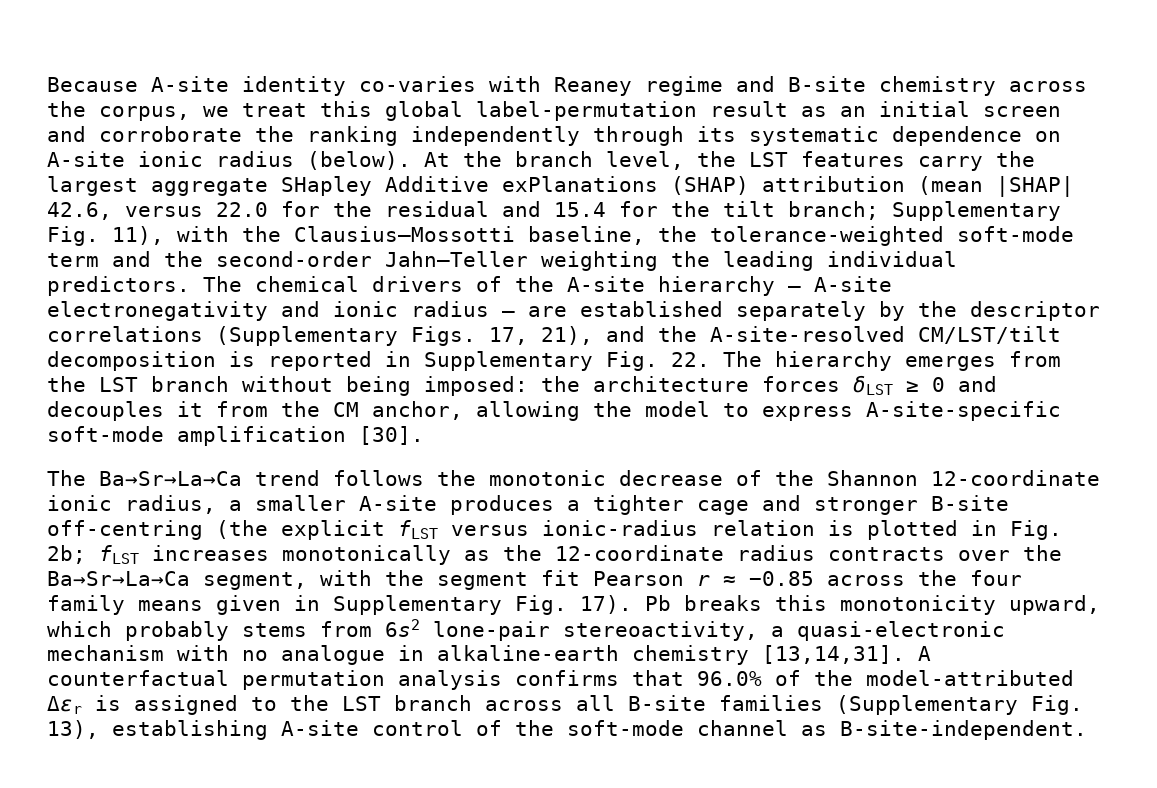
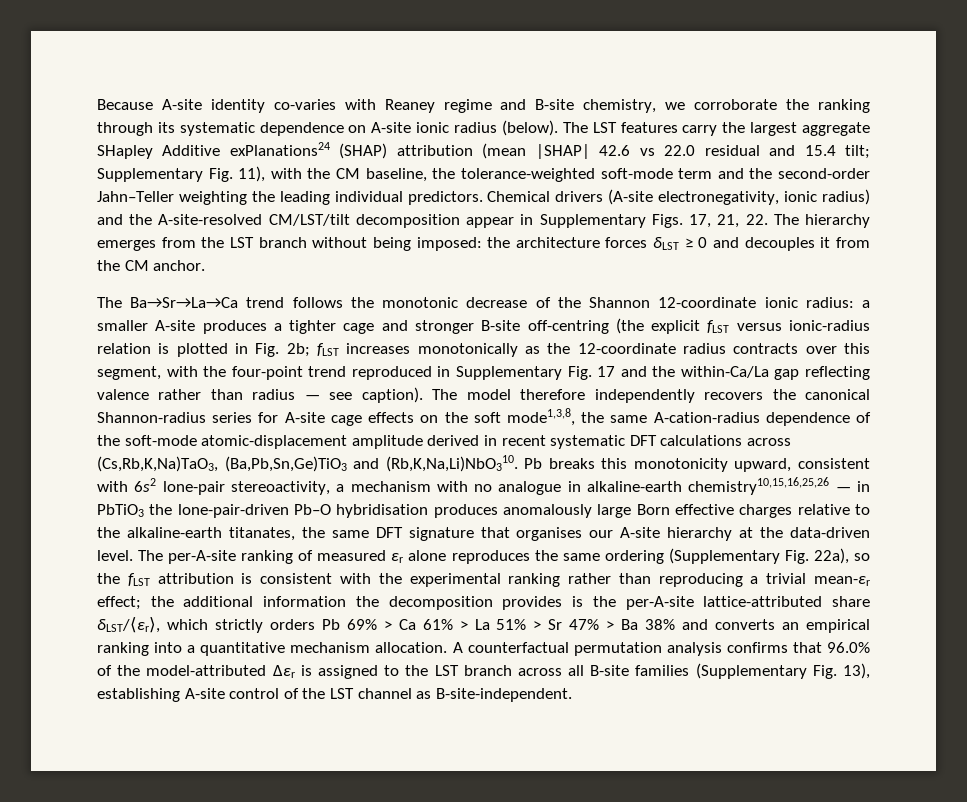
- Because A-site identity co-varies with Reaney regime and B-site chemistry across the corpus, we treat this global label-permutation result as an initial screen and corroborate the ranking independently through its systematic dependence on A-site ionic radius (below).
+ Because A-site identity co-varies with Reaney regime and B-site chemistry, we corroborate the ranking through its systematic dependence on A-site ionic radius (below).
- At the branch level, the LST features carry the largest aggregate SHapley Additive exPlanations (SHAP) attribution (mean |SHAP| 42.6, versus 22.0 for the residual and 15.4 for the tilt branch; Supplementary Fig. 11), with the Clausius–Mossotti baseline, the tolerance-weighted soft-mode term and the second-order Jahn–Teller weighting the leading individual predictors.
+ The LST features carry the largest aggregate SHapley Additive exPlanations24 (SHAP) attribution (mean |SHAP| 42.6 vs 22.0 residual and 15.4 tilt; Supplementary Fig. 11), with the CM baseline, the tolerance-weighted soft-mode term and the second-order Jahn–Teller weighting the leading individual predictors.
- The chemical drivers of the A-site hierarchy — A-site electronegativity and ionic radius — are established separately by the descriptor correlations (Supplementary Figs. 17, 21), and the A-site-resolved CM/LST/tilt decomposition is reported in Supplementary Fig. 22. The hierarchy emerges from the LST branch without being imposed: the architecture forces δLST ≥ 0 and decouples it from the CM anchor, allowing the model to express A-site-specific soft-mode amplification [30].
+ Chemical drivers (A-site electronegativity, ionic radius) and the A-site-resolved CM/LST/tilt decomposition appear in Supplementary Figs. 17, 21, 22. The hierarchy emerges from the LST branch without being imposed: the architecture forces δLST ≥ 0 and decouples it from the CM anchor.
- The Ba→Sr→La→Ca trend follows the monotonic decrease of the Shannon 12-coordinate ionic radius, a smaller A-site produces a tighter cage and stronger B-site off-centring (the explicit fLST versus ionic-radius relation is plotted in Fig. 2b; fLST increases monotonically as the 12-coordinate radius contracts over the Ba→Sr→La→Ca segment, with the segment fit Pearson r ≈ −0.85 across the four family means given in Supplementary Fig. 17).
+ The Ba→Sr→La→Ca trend follows the monotonic decrease of the Shannon 12-coordinate ionic radius: a smaller A-site produces a tighter cage and stronger B-site off-centring (the explicit fLST versus ionic-radius relation is plotted in Fig. 2b; fLST increases monotonically as the 12-coordinate radius contracts over this segment, with the four-point trend reproduced in Supplementary Fig. 17 and the within-Ca/La gap reflecting valence rather than radius — see caption). The model therefore independently recovers the canonical Shannon-radius series for A-site cage effects on the soft mode1,3,8, the same A-cation-radius dependence of the soft-mode atomic-displacement amplitude derived in recent systematic DFT calculations across (Cs,Rb,K,Na)TaO3, (Ba,Pb,Sn,Ge)TiO3 and (Rb,K,Na,Li)NbO310.
- Pb breaks this monotonicity upward, which probably stems from 6s2 lone-pair stereoactivity, a quasi-electronic mechanism with no analogue in alkaline-earth chemistry [13,14,31].
+ Pb breaks this monotonicity upward, consistent with 6s2 lone-pair stereoactivity, a mechanism with no analogue in alkaline-earth chemistry10,15,16,25,26 — in PbTiO3 the lone-pair-driven Pb–O hybridisation produces anomalously large Born effective charges relative to the alkaline-earth titanates, the same DFT signature that organises our A-site hierarchy at the data-driven level. The per-A-site ranking of measured εr alone reproduces the same ordering (Supplementary Fig. 22a), so the fLST attribution is consistent with the experimental ranking rather than reproducing a trivial mean-εr effect; the additional information the decomposition provides is the per-A-site lattice-attributed share δLST/⟨εr⟩, which strictly orders Pb 69% > Ca 61% > La 51% > Sr 47% > Ba 38% and converts an empirical ranking into a quantitative mechanism allocation.
- A counterfactual permutation analysis confirms that 96.0% of the model-attributed Δεr is assigned to the LST branch across all B-site families (Supplementary Fig. 13), establishing A-site control of the soft-mode channel as B-site-independent.
+ A counterfactual permutation analysis confirms that 96.0% of the model-attributed Δεr is assigned to the LST branch across all B-site families (Supplementary Fig. 13), establishing A-site control of the LST channel as B-site-independent.

